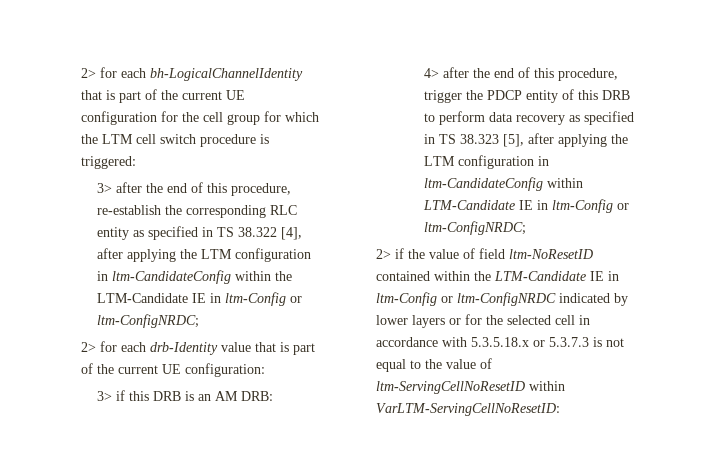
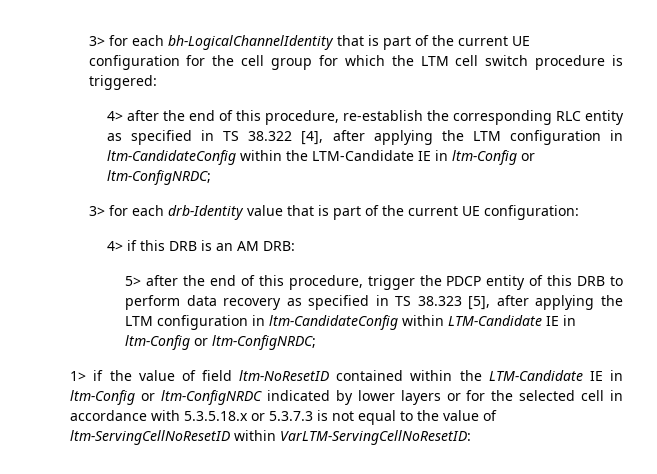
- 2> for each bh-LogicalChannelIdentity that is part of the current UE configuration for the cell group for which the LTM cell switch procedure is triggered:
+ 3> for each bh-LogicalChannelIdentity that is part of the current UE configuration for the cell group for which the LTM cell switch procedure is triggered:
- 3> after the end of this procedure, re-establish the corresponding RLC entity as specified in TS 38.322 [4], after applying the LTM configuration in ltm-CandidateConfig within the LTM-Candidate IE in ltm-Config or ltm-ConfigNRDC;
+ 4> after the end of this procedure, re-establish the corresponding RLC entity as specified in TS 38.322 [4], after applying the LTM configuration in ltm-CandidateConfig within the LTM-Candidate IE in ltm-Config or ltm-ConfigNRDC;
- 2> for each drb-Identity value that is part of the current UE configuration:
+ 3> for each drb-Identity value that is part of the current UE configuration:
- 3> if this DRB is an AM DRB:
+ 4> if this DRB is an AM DRB:
- 4> after the end of this procedure, trigger the PDCP entity of this DRB to perform data recovery as specified in TS 38.323 [5], after applying the LTM configuration in ltm-CandidateConfig within LTM-Candidate IE in ltm-Config or ltm-ConfigNRDC;
+ 5> after the end of this procedure, trigger the PDCP entity of this DRB to perform data recovery as specified in TS 38.323 [5], after applying the LTM configuration in ltm-CandidateConfig within LTM-Candidate IE in ltm-Config or ltm-ConfigNRDC;
- 2> if the value of field ltm-NoResetID contained within the LTM-Candidate IE in ltm-Config or ltm-ConfigNRDC indicated by lower layers or for the selected cell in accordance with 5.3.5.18.x or 5.3.7.3 is not equal to the value of ltm-ServingCellNoResetID within VarLTM-ServingCellNoResetID:
+ 1> if the value of field ltm-NoResetID contained within the LTM-Candidate IE in ltm-Config or ltm-ConfigNRDC indicated by lower layers or for the selected cell in accordance with 5.3.5.18.x or 5.3.7.3 is not equal to the value of ltm-ServingCellNoResetID within VarLTM-ServingCellNoResetID:

